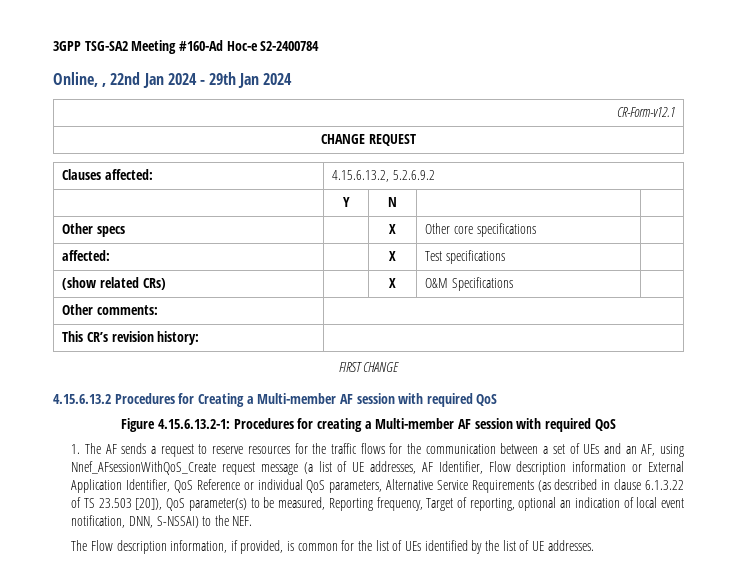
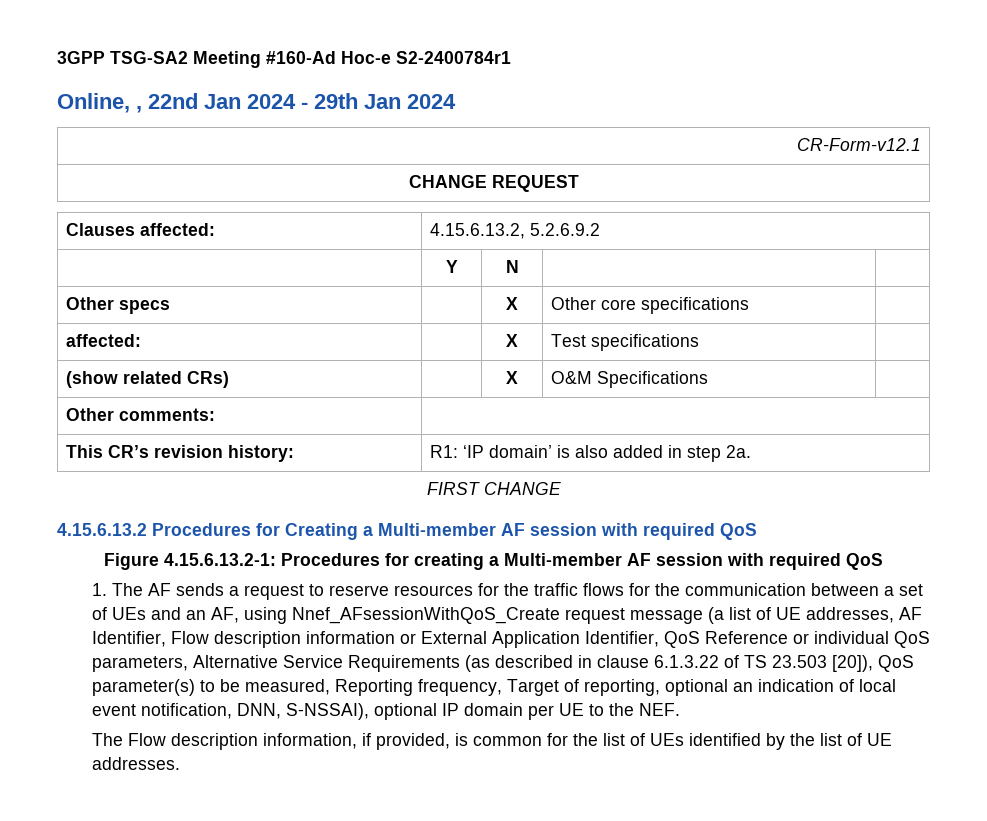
- 3GPP TSG-SA2 Meeting #160-Ad Hoc-e S2-2400784
+ 3GPP TSG-SA2 Meeting #160-Ad Hoc-e S2-2400784r1
- This CR’s revision history: |
+ This CR’s revision history: | R1: ‘IP domain’ is also added in step 2a.
- 1. The AF sends a request to reserve resources for the traffic flows for the communication between a set of UEs and an AF, using Nnef_AFsessionWithQoS_Create request message (a list of UE addresses, AF Identifier, Flow description information or External Application Identifier, QoS Reference or individual QoS parameters, Alternative Service Requirements (as described in clause 6.1.3.22 of TS 23.503 [20]), QoS parameter(s) to be measured, Reporting frequency, Target of reporting, optional an indication of local event notification, DNN, S-NSSAI) to the NEF.
+ 1. The AF sends a request to reserve resources for the traffic flows for the communication between a set of UEs and an AF, using Nnef_AFsessionWithQoS_Create request message (a list of UE addresses, AF Identifier, Flow description information or External Application Identifier, QoS Reference or individual QoS parameters, Alternative Service Requirements (as described in clause 6.1.3.22 of TS 23.503 [20]), QoS parameter(s) to be measured, Reporting frequency, Target of reporting, optional an indication of local event notification, DNN, S-NSSAI), optional IP domain per UE to the NEF.

